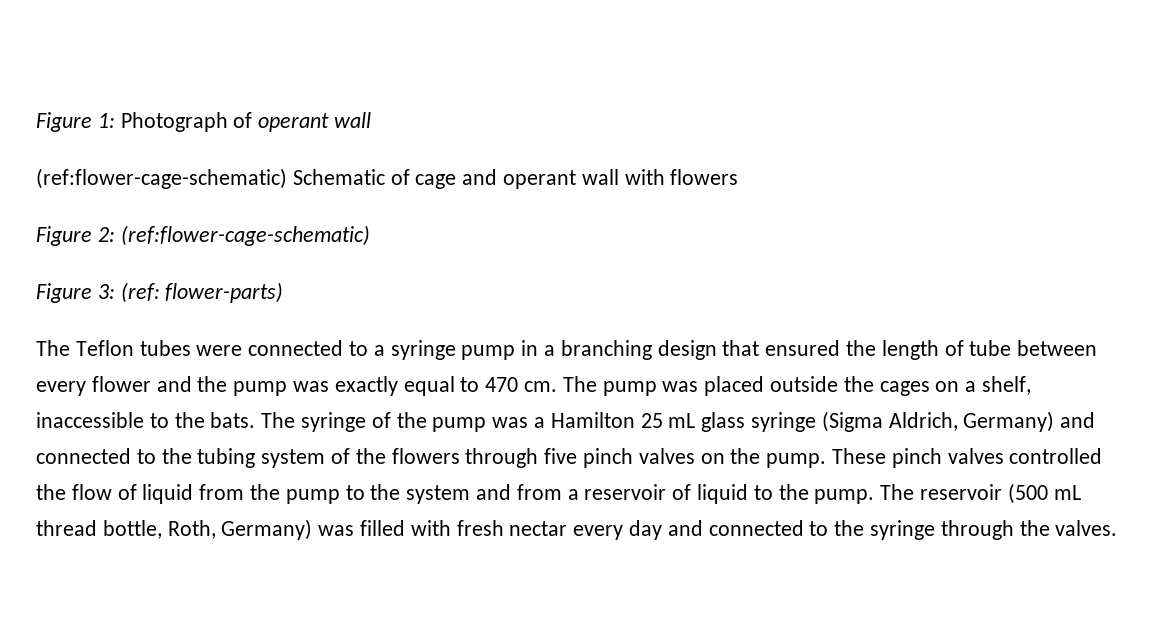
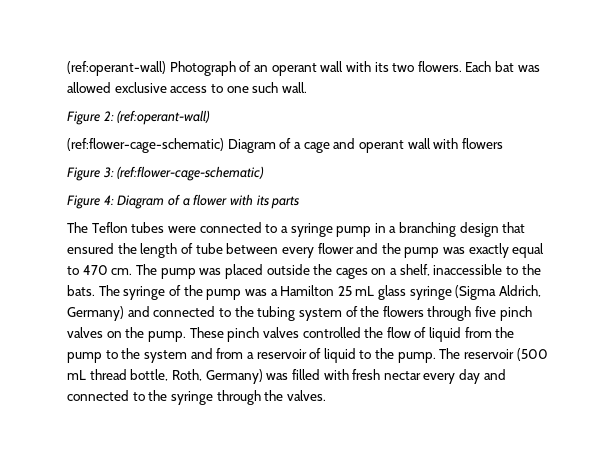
- Figure 1: Photograph of operant wall
- (ref:flower-cage-schematic) Schematic of cage and operant wall with flowers
+ (ref:operant-wall) Photograph of an operant wall with its two flowers. Each bat was allowed exclusive access to one such wall.
+ Figure 2: (ref:operant-wall)
+ (ref:flower-cage-schematic) Diagram of a cage and operant wall with flowers
- Figure 2: (ref:flower-cage-schematic)
+ Figure 3: (ref:flower-cage-schematic)
- Figure 3: (ref: flower-parts)
+ Figure 4: Diagram of a flower with its parts

